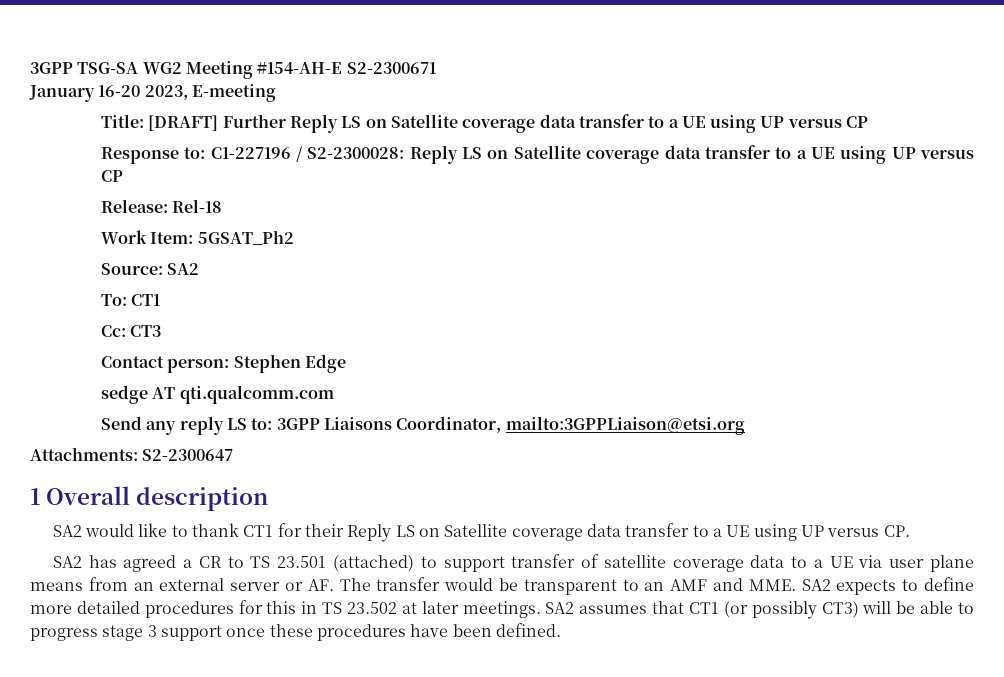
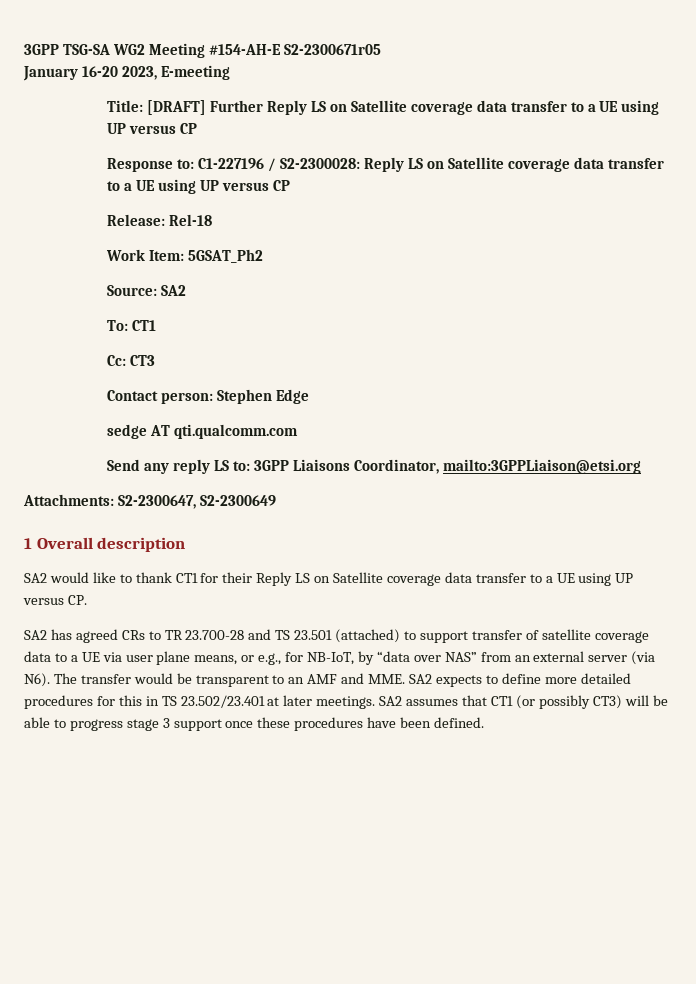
- 3GPP TSG-SA WG2 Meeting #154-AH-E S2-2300671
+ 3GPP TSG-SA WG2 Meeting #154-AH-E S2-2300671r05
- Attachments: S2-2300647
+ Attachments: S2-2300647, S2-2300649
- SA2 has agreed a CR to TS 23.501 (attached) to support transfer of satellite coverage data to a UE via user plane means from an external server or AF. The transfer would be transparent to an AMF and MME. SA2 expects to define more detailed procedures for this in TS 23.502 at later meetings.
+ SA2 has agreed CRs to TR 23.700-28 and TS 23.501 (attached) to support transfer of satellite coverage data to a UE via user plane means, or e.g., for NB-IoT, by “data over NAS” from an external server (via N6). The transfer would be transparent to an AMF and MME. SA2 expects to define more detailed procedures for this in TS 23.502/23.401 at later meetings.

